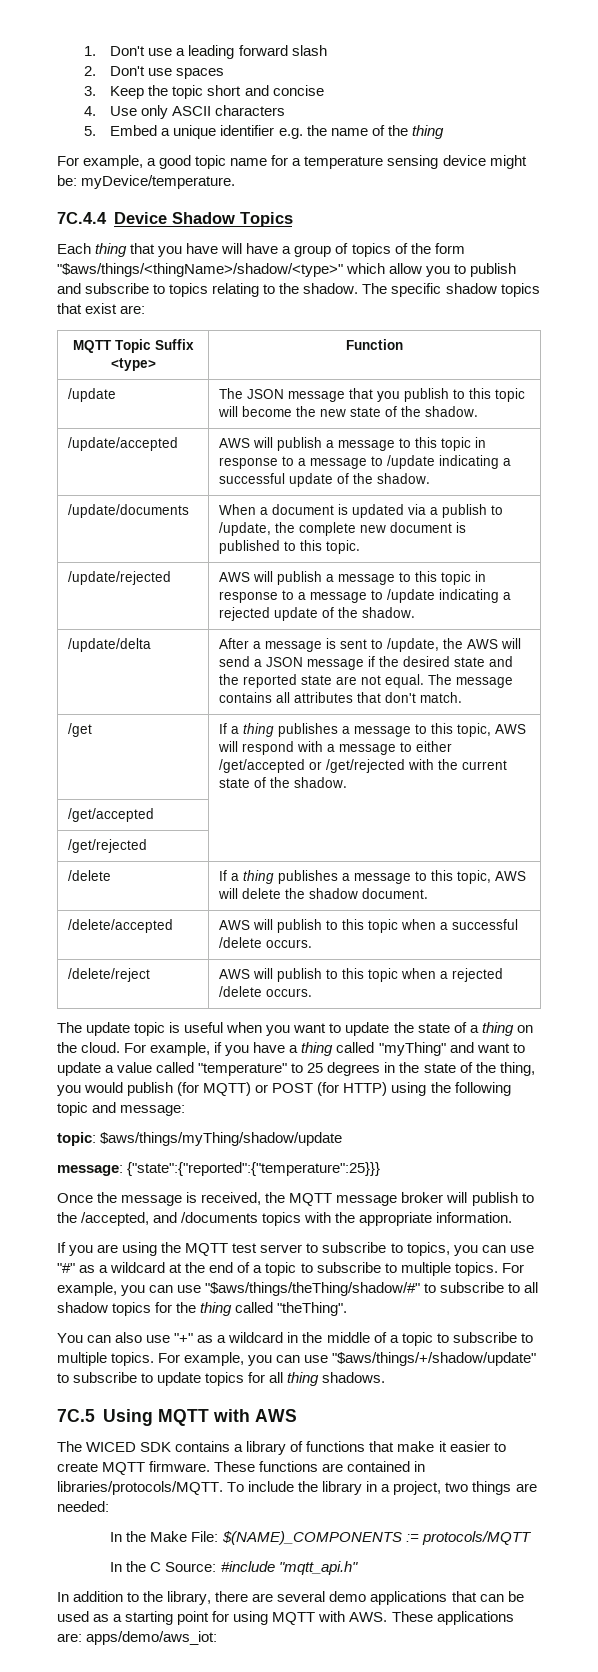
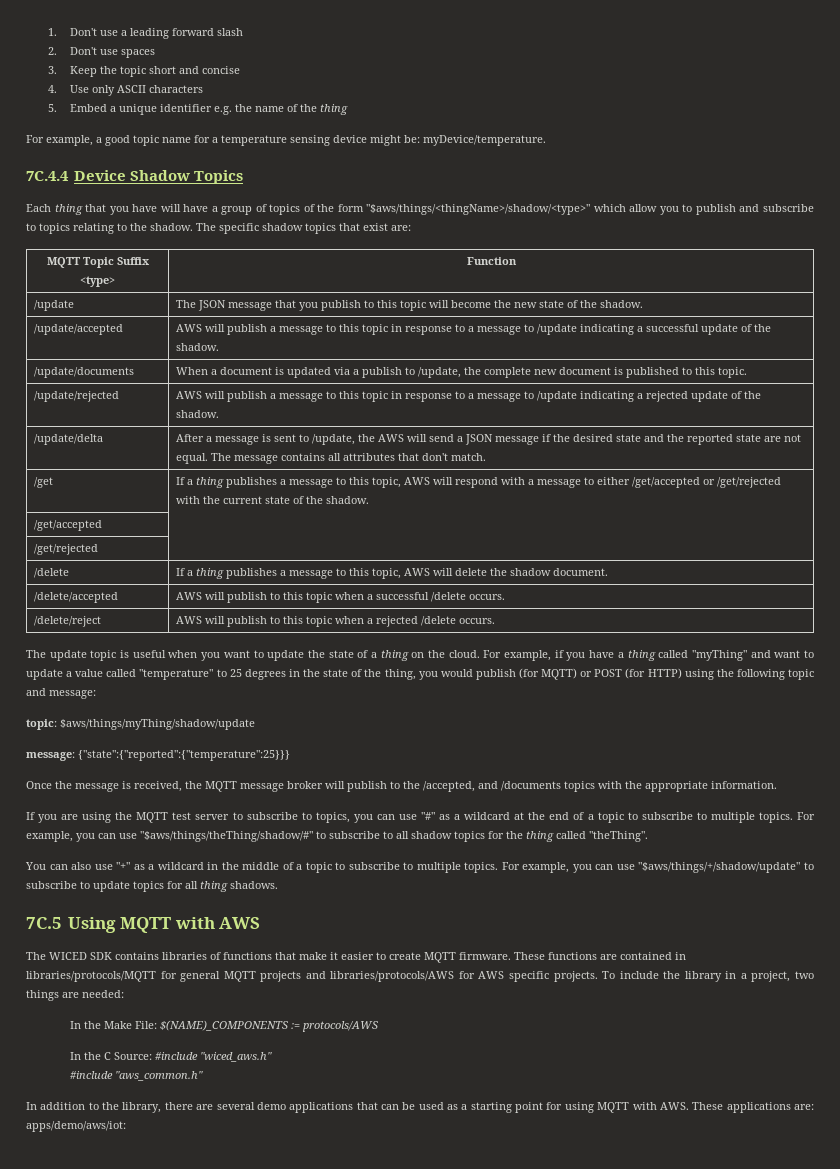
- The WICED SDK contains a library of functions that make it easier to create MQTT firmware.
+ The WICED SDK contains libraries of functions that make it easier to create MQTT firmware.
- These functions are contained in libraries/protocols/MQTT.
+ These functions are contained in libraries/protocols/MQTT for general MQTT projects and libraries/protocols/AWS for AWS specific projects.
- In the Make File: $(NAME)_COMPONENTS := protocols/MQTT
+ In the Make File: $(NAME)_COMPONENTS := protocols/AWS
- In the C Source: #include "mqtt_api.h"
+ In the C Source: #include "wiced_aws.h"
+ #include "aws_common.h"
- In addition to the library, there are several demo applications that can be used as a starting point for using MQTT with AWS. These applications are: apps/demo/aws_iot:
+ In addition to the library, there are several demo applications that can be used as a starting point for using MQTT with AWS. These applications are: apps/demo/aws/iot:

